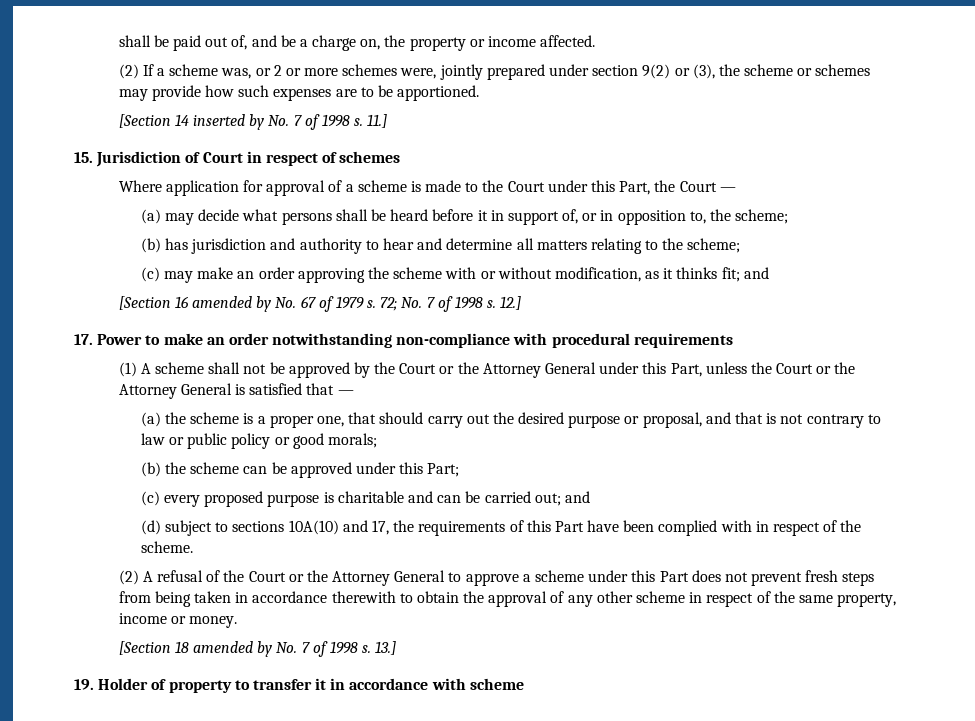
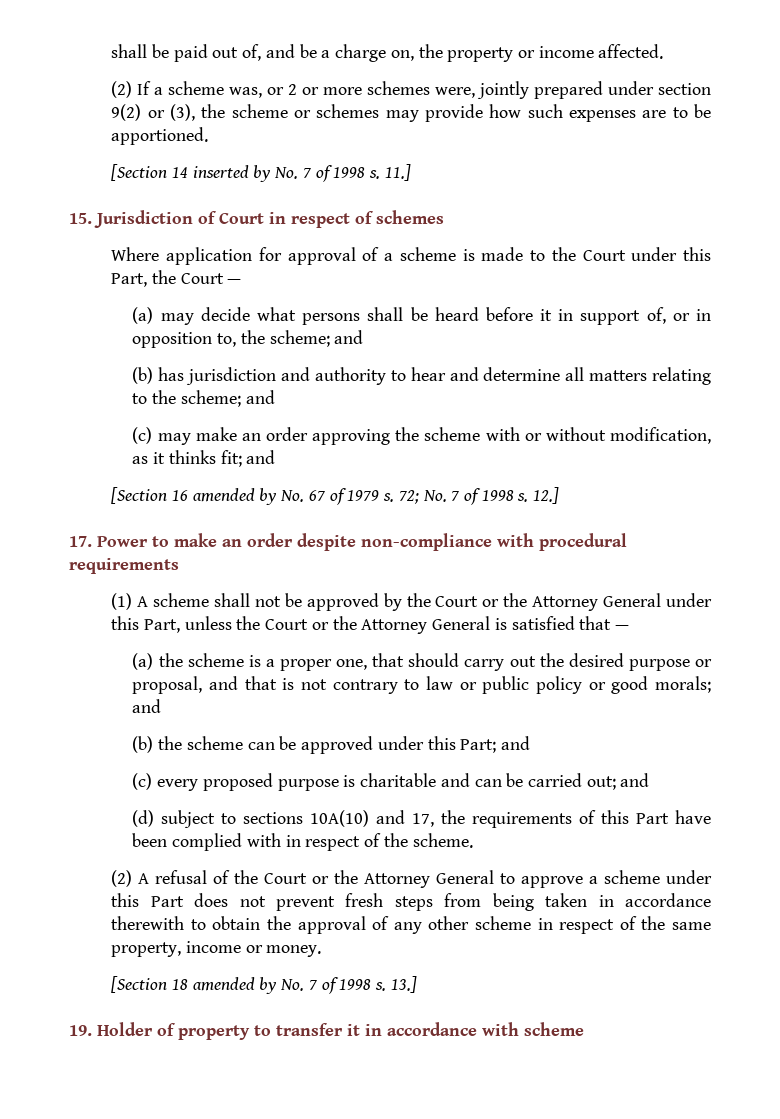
- (a) may decide what persons shall be heard before it in support of, or in opposition to, the scheme;
+ (a) may decide what persons shall be heard before it in support of, or in opposition to, the scheme; and
- (b) has jurisdiction and authority to hear and determine all matters relating to the scheme;
+ (b) has jurisdiction and authority to hear and determine all matters relating to the scheme; and
- 17. Power to make an order notwithstanding non-compliance with procedural requirements
+ 17. Power to make an order despite non-compliance with procedural requirements
- (a) the scheme is a proper one, that should carry out the desired purpose or proposal, and that is not contrary to law or public policy or good morals;
+ (a) the scheme is a proper one, that should carry out the desired purpose or proposal, and that is not contrary to law or public policy or good morals; and
- (b) the scheme can be approved under this Part;
+ (b) the scheme can be approved under this Part; and

